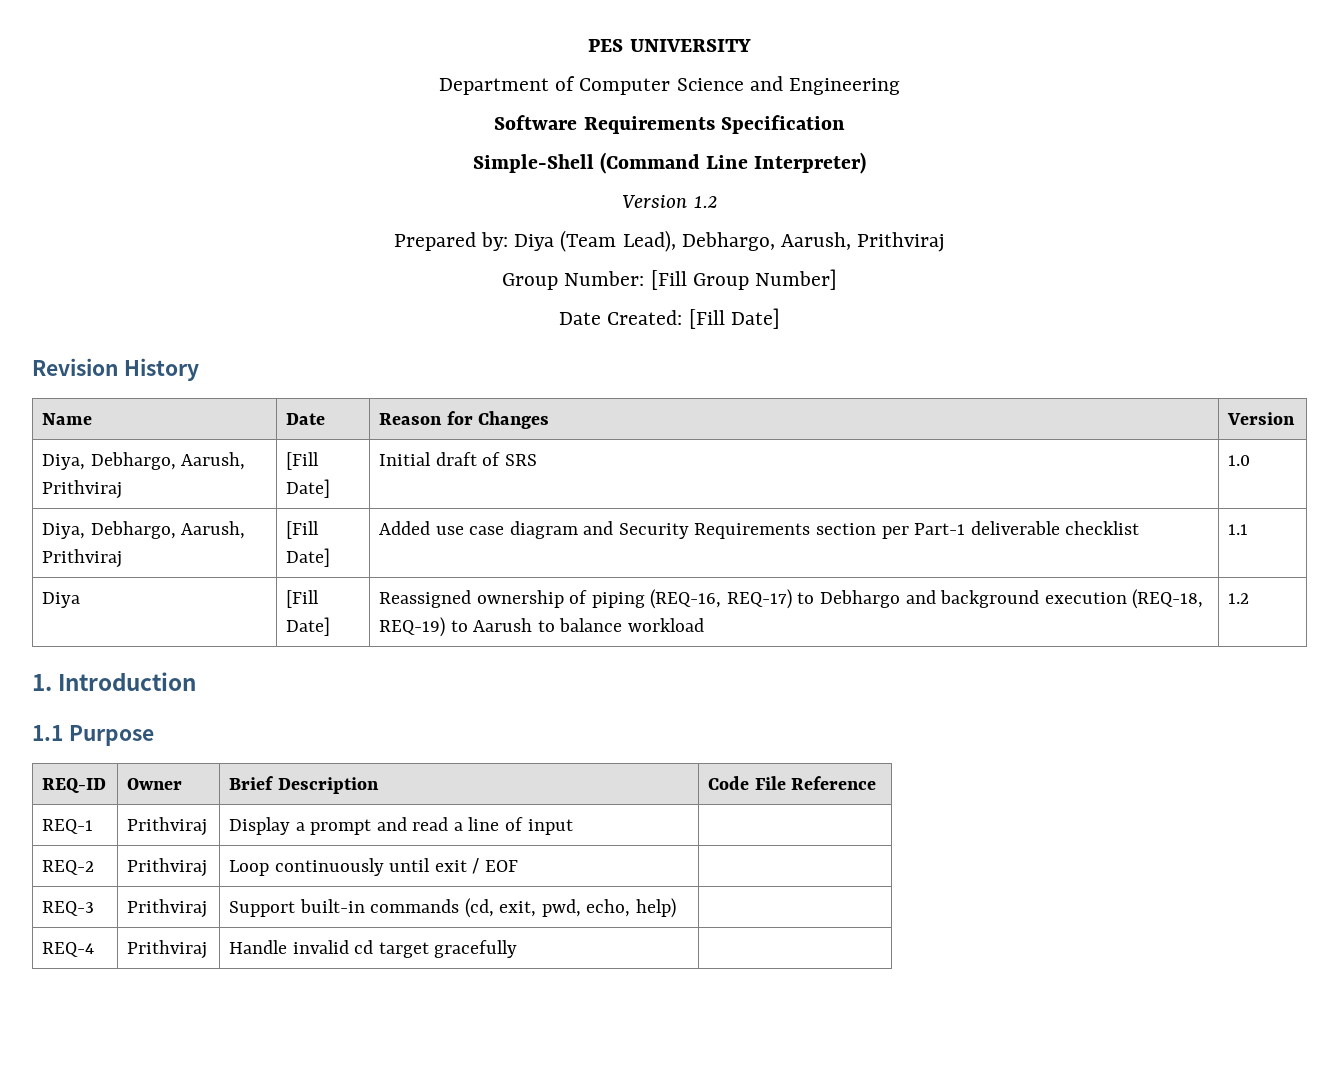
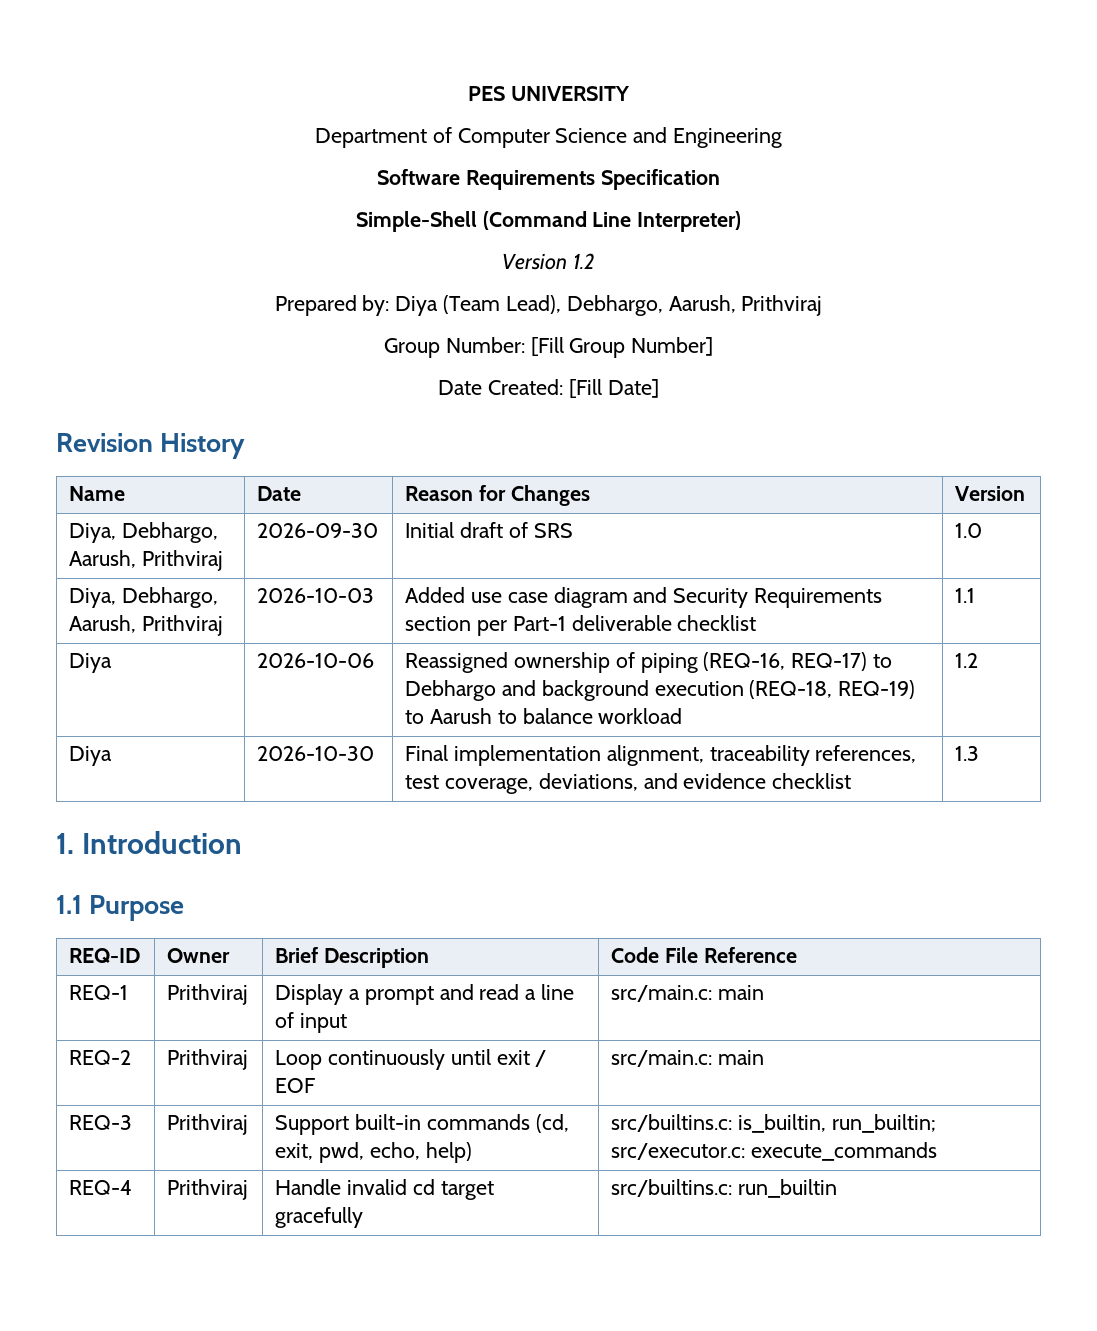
- Diya, Debhargo, Aarush, Prithviraj | [Fill Date] | Initial draft of SRS | 1.0
+ Diya, Debhargo, Aarush, Prithviraj | 2026-09-30 | Initial draft of SRS | 1.0
- Diya, Debhargo, Aarush, Prithviraj | [Fill Date] | Added use case diagram and Security Requirements section per Part-1 deliverable checklist | 1.1
+ Diya, Debhargo, Aarush, Prithviraj | 2026-10-03 | Added use case diagram and Security Requirements section per Part-1 deliverable checklist | 1.1
- Diya | [Fill Date] | Reassigned ownership of piping (REQ-16, REQ-17) to Debhargo and background execution (REQ-18, REQ-19) to Aarush to balance workload | 1.2
+ Diya | 2026-10-06 | Reassigned ownership of piping (REQ-16, REQ-17) to Debhargo and background execution (REQ-18, REQ-19) to Aarush to balance workload | 1.2
+ Diya | 2026-10-30 | Final implementation alignment, traceability references, test coverage, deviations, and evidence checklist | 1.3
- REQ-1 | Prithviraj | Display a prompt and read a line of input |
+ REQ-1 | Prithviraj | Display a prompt and read a line of input | src/main.c: main
- REQ-2 | Prithviraj | Loop continuously until exit / EOF |
+ REQ-2 | Prithviraj | Loop continuously until exit / EOF | src/main.c: main
- REQ-3 | Prithviraj | Support built-in commands (cd, exit, pwd, echo, help) |
+ REQ-3 | Prithviraj | Support built-in commands (cd, exit, pwd, echo, help) | src/builtins.c: is_builtin, run_builtin; src/executor.c: execute_commands
- REQ-4 | Prithviraj | Handle invalid cd target gracefully |
+ REQ-4 | Prithviraj | Handle invalid cd target gracefully | src/builtins.c: run_builtin

